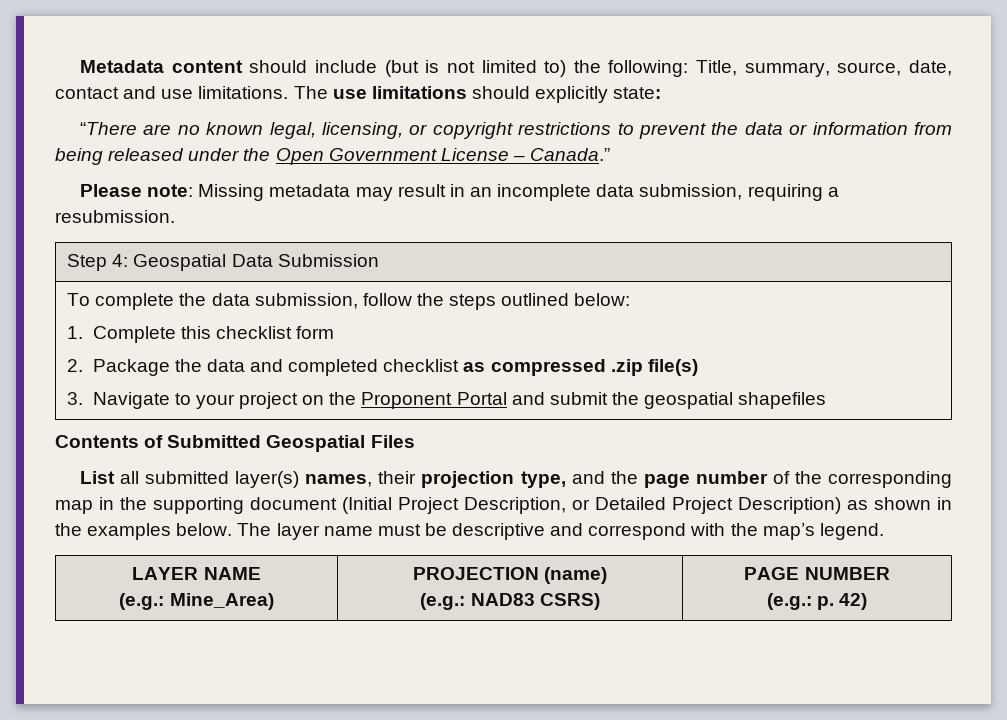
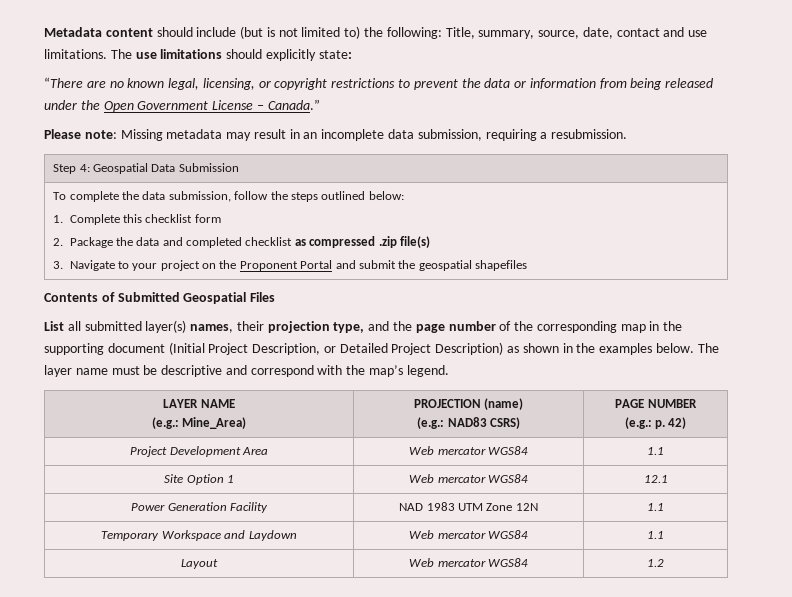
+ Project Development Area | Web mercator WGS84 | 1.1
+ Site Option 1 | Web mercator WGS84 | 12.1
+ Power Generation Facility | NAD 1983 UTM Zone 12N | 1.1
+ Temporary Workspace and Laydown | Web mercator WGS84 | 1.1
+ Layout | Web mercator WGS84 | 1.2

